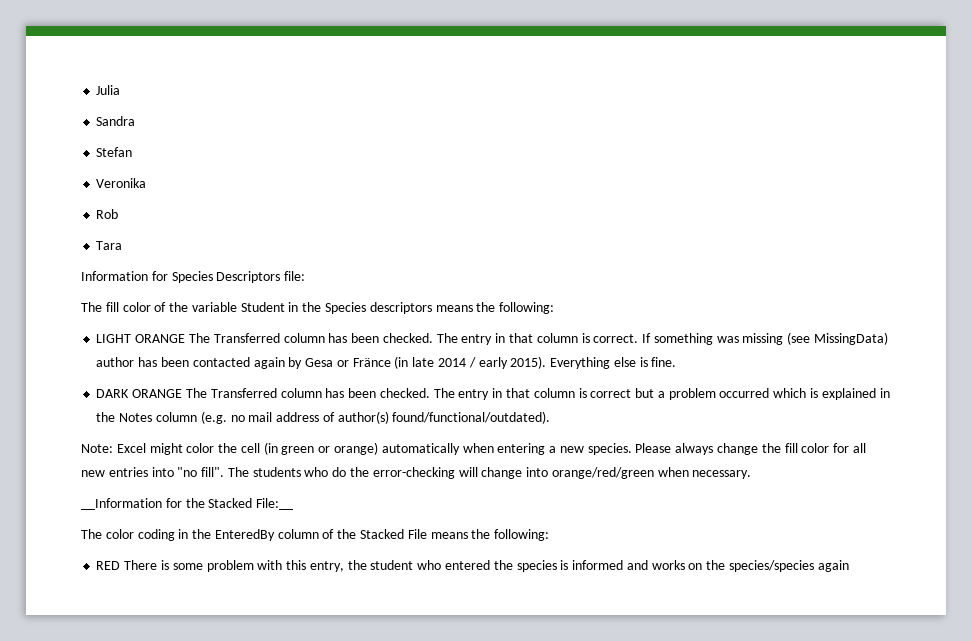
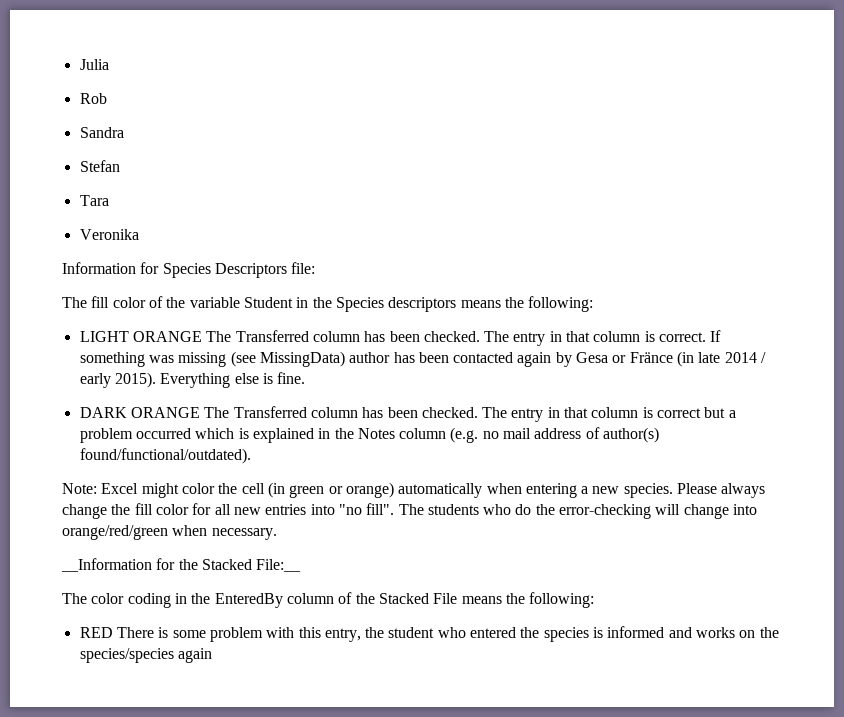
+ Rob
+ Tara
- Rob
- Tara

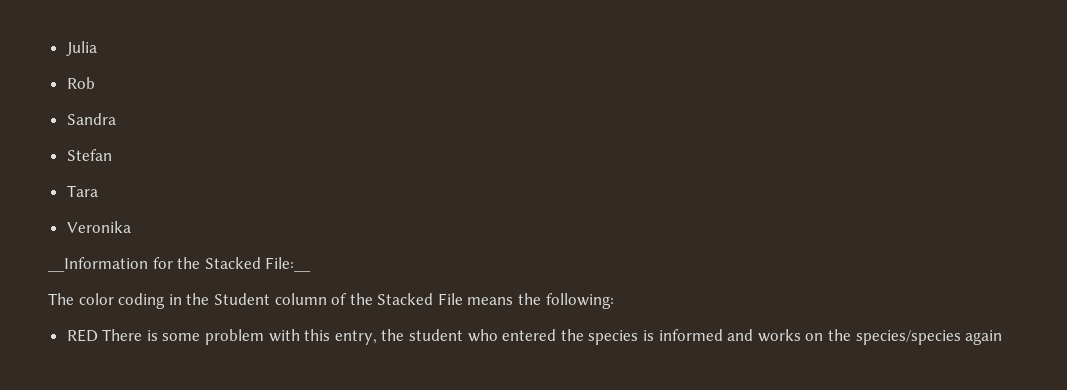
- Information for Species Descriptors file:
- The fill color of the variable Student in the Species descriptors means the following:
- LIGHT ORANGE The Transferred column has been checked. The entry in that column is correct. If something was missing (see MissingData) author has been contacted again by Gesa or Fränce (in late 2014 / early 2015). Everything else is fine.
- DARK ORANGE The Transferred column has been checked. The entry in that column is correct but a problem occurred which is explained in the Notes column (e.g. no mail address of author(s) found/functional/outdated).
- Note: Excel might color the cell (in green or orange) automatically when entering a new species. Please always change the fill color for all new entries into "no fill". The students who do the error-checking will change into orange/red/green when necessary.
- The color coding in the EnteredBy column of the Stacked File means the following:
+ The color coding in the Student column of the Stacked File means the following:

